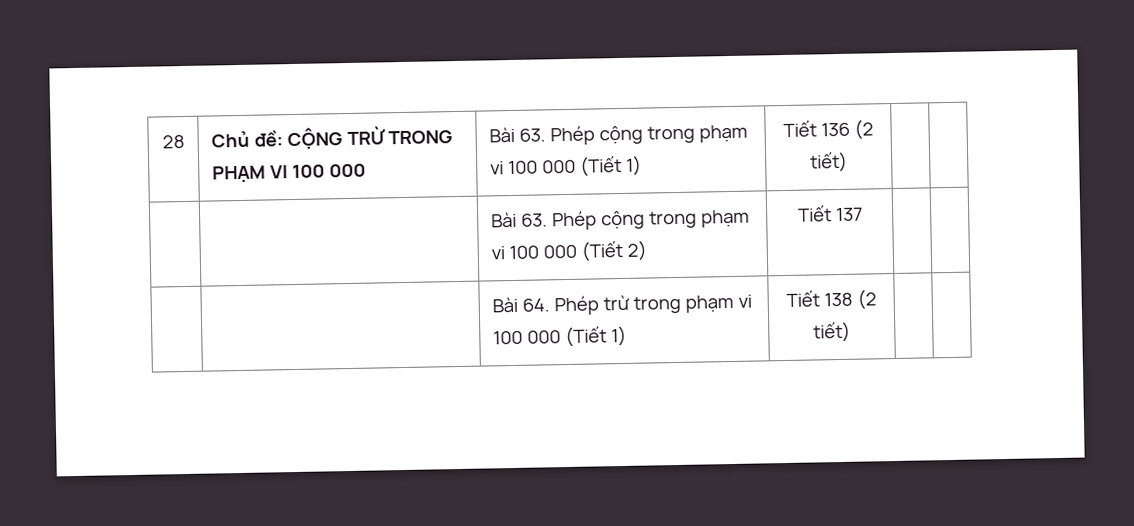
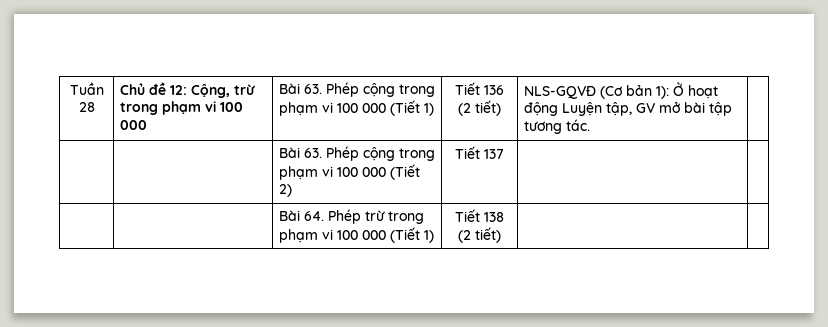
- 28
+ Tuần 28
- Chủ đề: CỘNG TRỪ TRONG PHẠM VI 100 000
+ Chủ đề 12: Cộng, trừ trong phạm vi 100 000
+ NLS-GQVĐ (Cơ bản 1): Ở hoạt động Luyện tập, GV mở bài tập tương tác.

